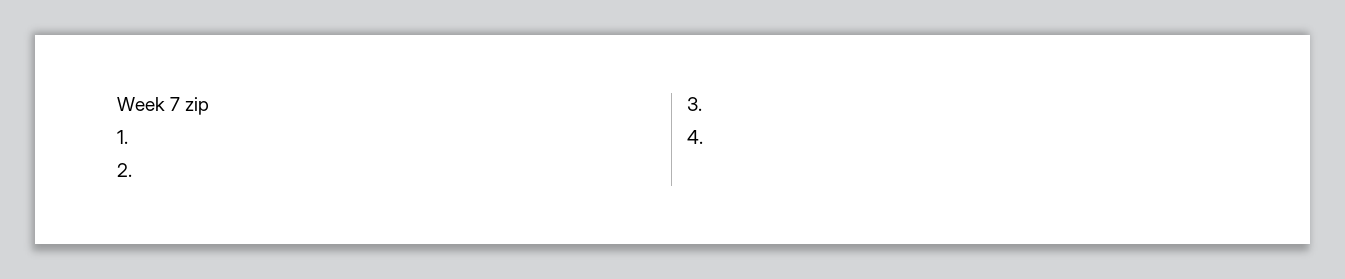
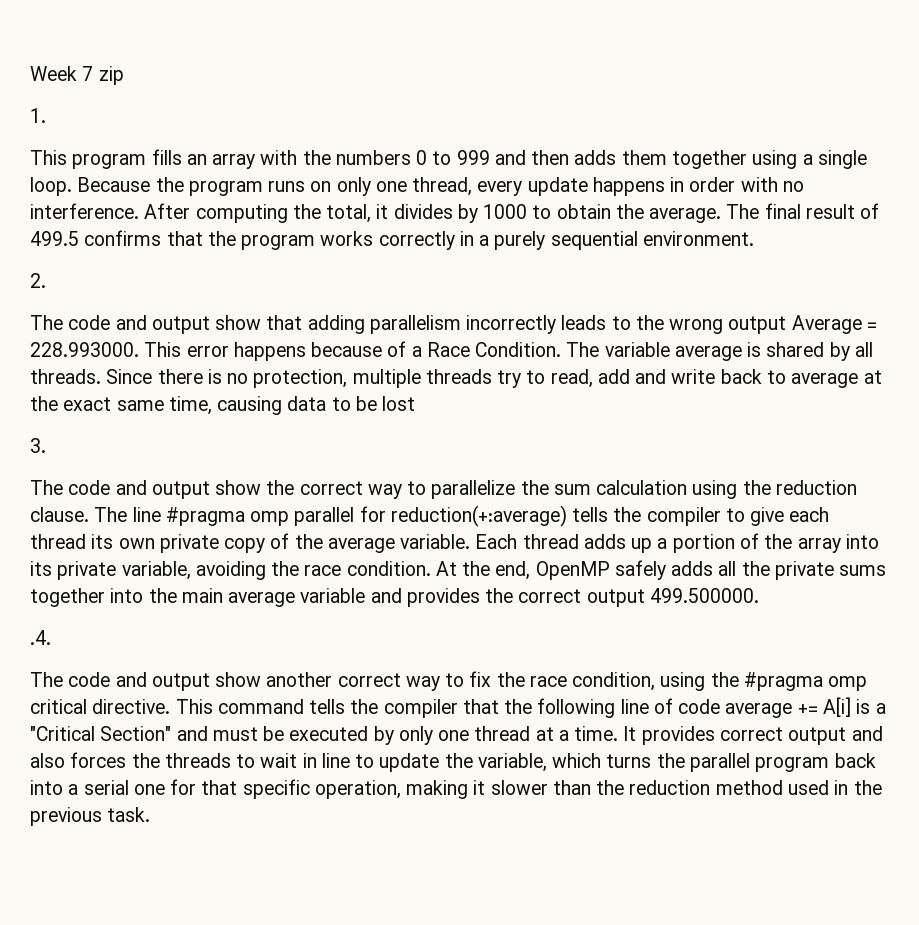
+ This program fills an array with the numbers 0 to 999 and then adds them together using a single loop. Because the program runs on only one thread, every update happens in order with no interference. After computing the total, it divides by 1000 to obtain the average. The final result of 499.5 confirms that the program works correctly in a purely sequential environment.
  2.
+ The code and output show that adding parallelism incorrectly leads to the wrong output Average = 228.993000. This error happens because of a Race Condition. The variable average is shared by all threads. Since there is no protection, multiple threads try to read, add and write back to average at the exact same time, causing data to be lost
  3.
- 4.
+ The code and output show the correct way to parallelize the sum calculation using the reduction clause. The line #pragma omp parallel for reduction(+:average) tells the compiler to give each thread its own private copy of the average variable. Each thread adds up a portion of the array into its private variable, avoiding the race condition. At the end, OpenMP safely adds all the private sums together into the main average variable and provides the correct output 499.500000.
+ .4.
+ The code and output show another correct way to fix the race condition, using the #pragma omp critical directive. This command tells the compiler that the following line of code average += A[i] is a "Critical Section" and must be executed by only one thread at a time. It provides correct output and also forces the threads to wait in line to update the variable, which turns the parallel program back into a serial one for that specific operation, making it slower than the reduction method used in the previous task.

